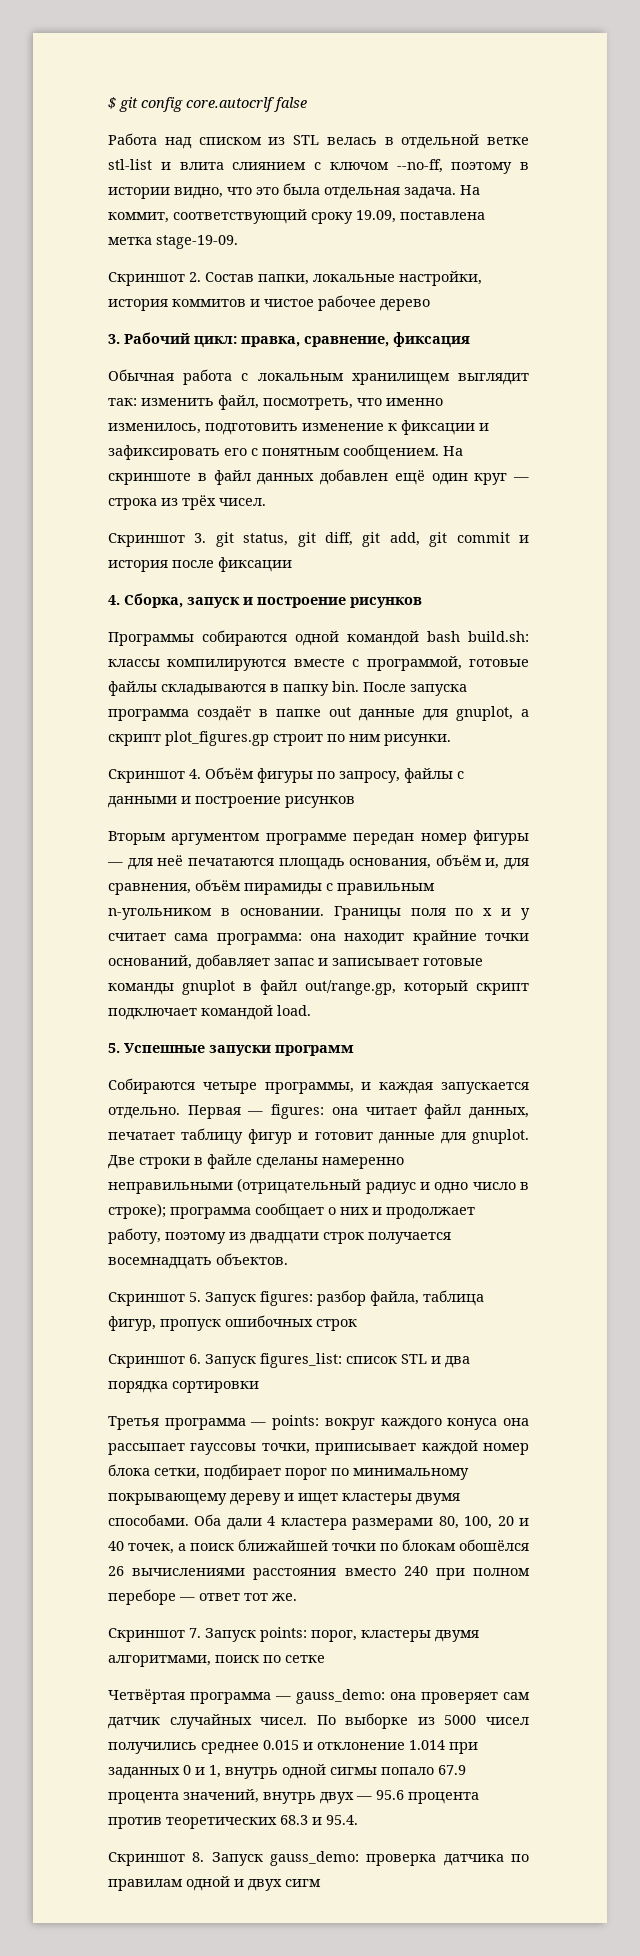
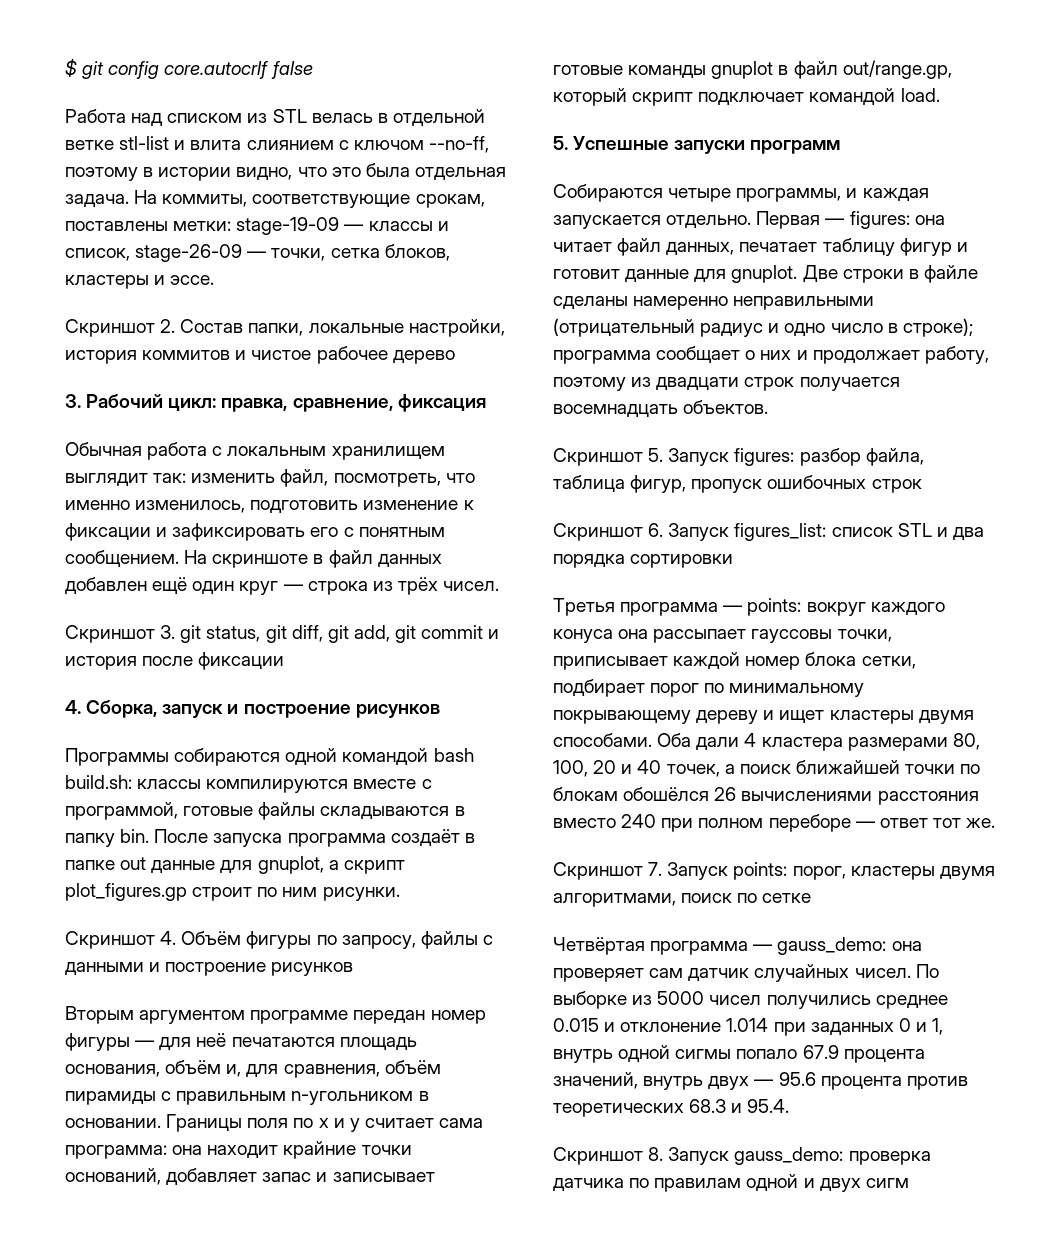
- На коммит, соответствующий сроку 19.09, поставлена метка stage-19-09.
+ На коммиты, соответствующие срокам, поставлены метки: stage-19-09 — классы и список, stage-26-09 — точки, сетка блоков, кластеры и эссе.

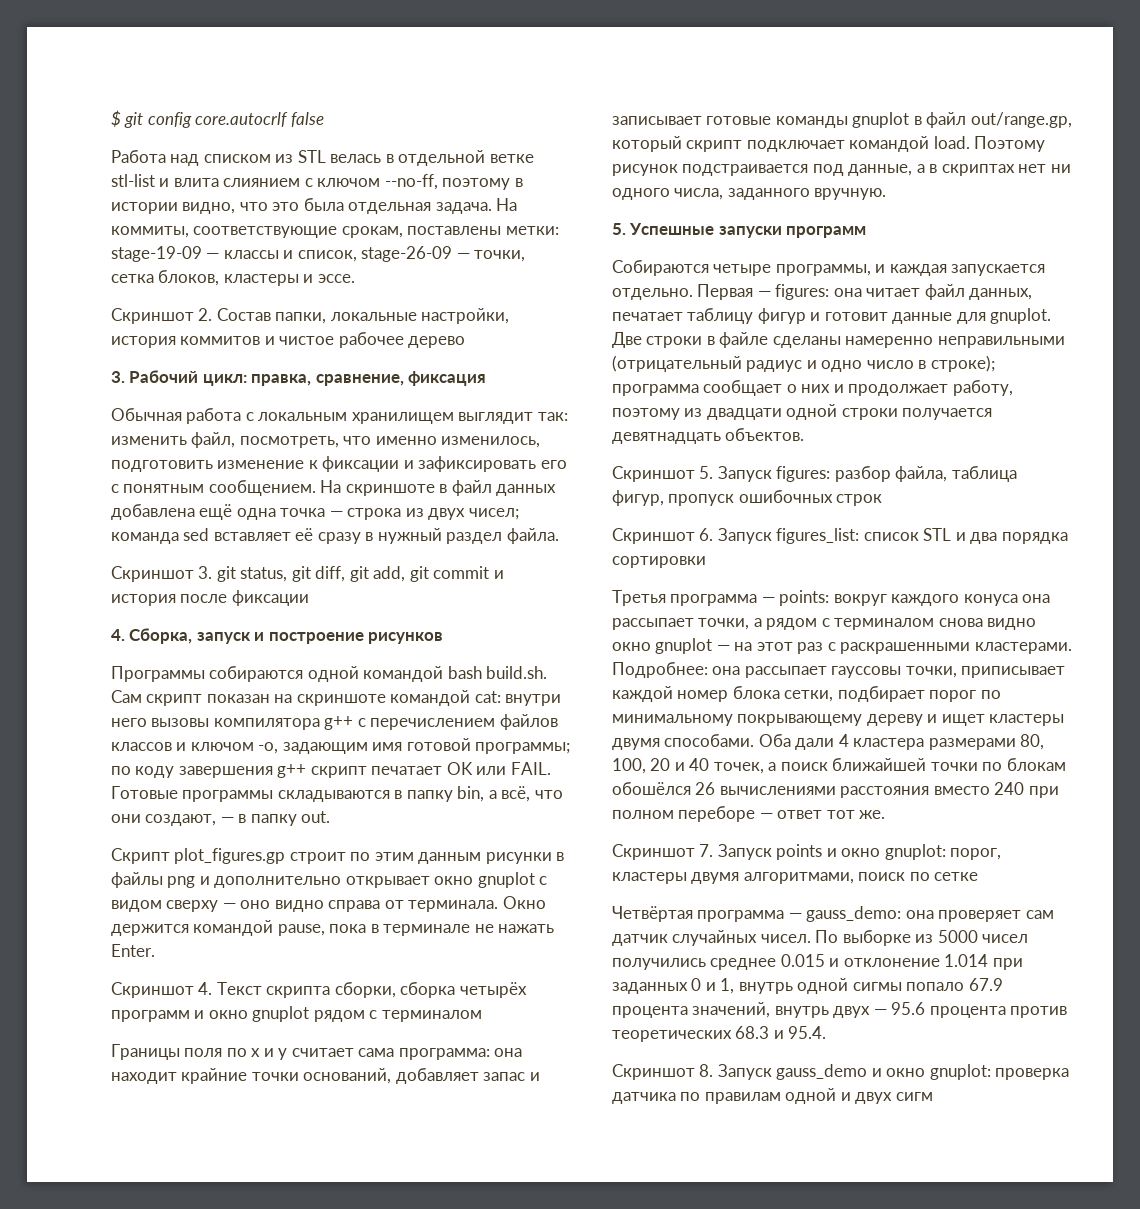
- На скриншоте в файл данных добавлен ещё один круг — строка из трёх чисел.
+ На скриншоте в файл данных добавлена ещё одна точка — строка из двух чисел; команда sed вставляет её сразу в нужный раздел файла.
- Программы собираются одной командой bash build.sh: классы компилируются вместе с программой, готовые файлы складываются в папку bin. После запуска программа создаёт в папке out данные для gnuplot, а скрипт plot_figures.gp строит по ним рисунки.
- Скриншот 4. Объём фигуры по запросу, файлы с данными и построение рисунков
- Вторым аргументом программе передан номер фигуры — для неё печатаются площадь основания, объём и, для сравнения, объём пирамиды с правильным n-угольником в основании. Границы поля по x и y считает сама программа: она находит крайние точки оснований, добавляет запас и записывает готовые команды gnuplot в файл out/range.gp, который скрипт подключает командой load.
+ Программы собираются одной командой bash build.sh. Сам скрипт показан на скриншоте командой cat: внутри него вызовы компилятора g++ с перечислением файлов классов и ключом -o, задающим имя готовой программы; по коду завершения g++ скрипт печатает OK или FAIL. Готовые программы складываются в папку bin, а всё, что они создают, — в папку out.
+ Скрипт plot_figures.gp строит по этим данным рисунки в файлы png и дополнительно открывает окно gnuplot с видом сверху — оно видно справа от терминала. Окно держится командой pause, пока в терминале не нажать Enter.
+ Скриншот 4. Текст скрипта сборки, сборка четырёх программ и окно gnuplot рядом с терминалом
+ Границы поля по x и y считает сама программа: она находит крайние точки оснований, добавляет запас и записывает готовые команды gnuplot в файл out/range.gp, который скрипт подключает командой load. Поэтому рисунок подстраивается под данные, а в скриптах нет ни одного числа, заданного вручную.
- Две строки в файле сделаны намеренно неправильными (отрицательный радиус и одно число в строке); программа сообщает о них и продолжает работу, поэтому из двадцати строк получается восемнадцать объектов.
+ Две строки в файле сделаны намеренно неправильными (отрицательный радиус и одно число в строке); программа сообщает о них и продолжает работу, поэтому из двадцати одной строки получается девятнадцать объектов.
- Третья программа — points: вокруг каждого конуса она рассыпает гауссовы точки, приписывает каждой номер блока сетки, подбирает порог по минимальному покрывающему дереву и ищет кластеры двумя способами.
+ Третья программа — points: вокруг каждого конуса она рассыпает точки, а рядом с терминалом снова видно окно gnuplot — на этот раз с раскрашенными кластерами. Подробнее: она рассыпает гауссовы точки, приписывает каждой номер блока сетки, подбирает порог по минимальному покрывающему дереву и ищет кластеры двумя способами.
- Скриншот 7. Запуск points: порог, кластеры двумя алгоритмами, поиск по сетке
+ Скриншот 7. Запуск points и окно gnuplot: порог, кластеры двумя алгоритмами, поиск по сетке
- Скриншот 8. Запуск gauss_demo: проверка датчика по правилам одной и двух сигм
+ Скриншот 8. Запуск gauss_demo и окно gnuplot: проверка датчика по правилам одной и двух сигм

